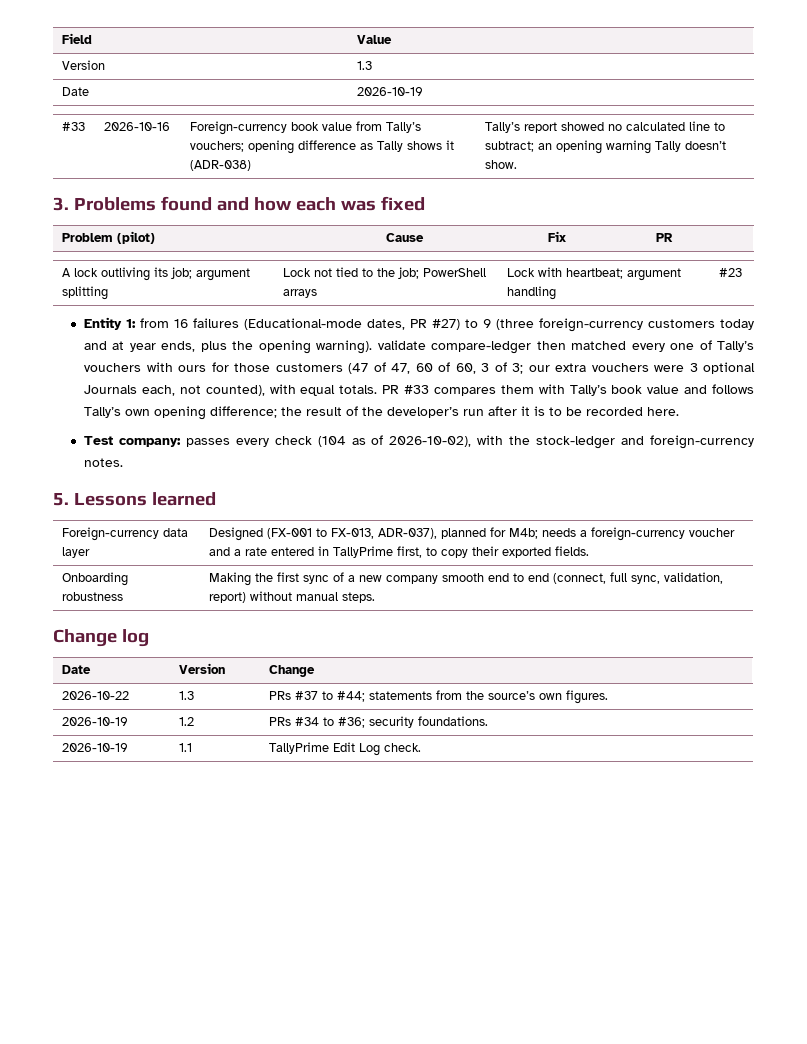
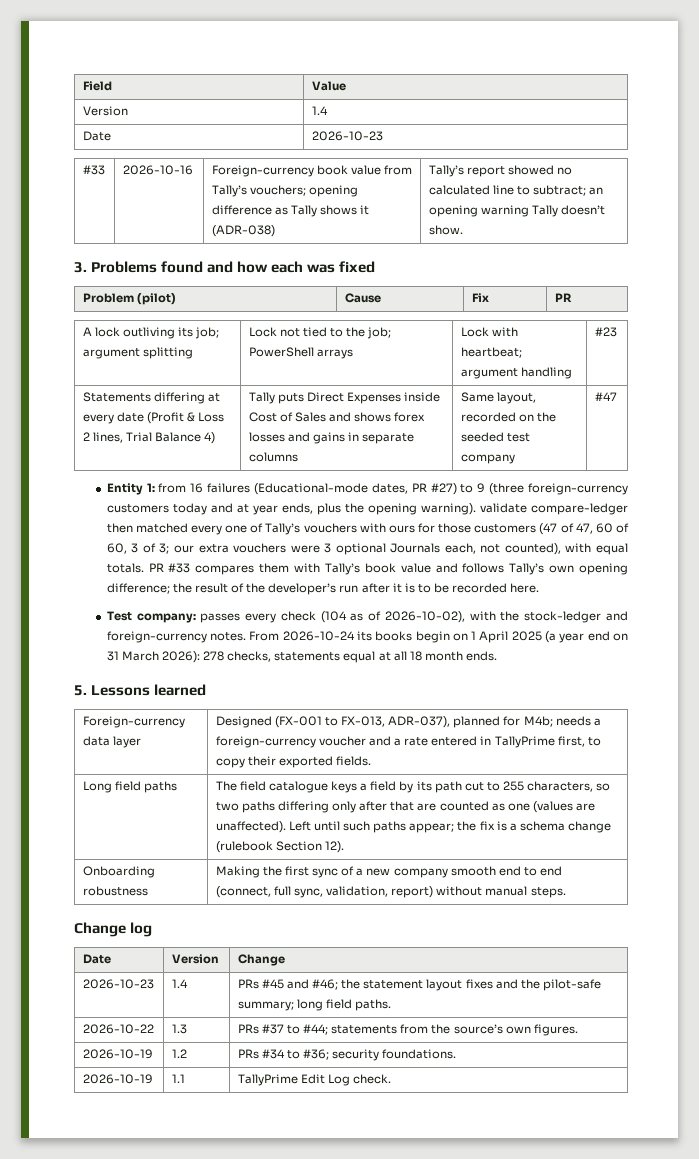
- Version | 1.3
- Date | 2026-10-19
+ Version | 1.4
+ Date | 2026-10-23
+ Statements differing at every date (Profit & Loss 2 lines, Trial Balance 4) | Tally puts Direct Expenses inside Cost of Sales and shows forex losses and gains in separate columns | Same layout, recorded on the seeded test company | #47
+ From 2026-10-24 its books begin on 1 April 2025 (a year end on 31 March 2026): 278 checks, statements equal at all 18 month ends.
+ Long field paths | The field catalogue keys a field by its path cut to 255 characters, so two paths differing only after that are counted as one (values are unaffected). Left until such paths appear; the fix is a schema change (rulebook Section 12).
+ 2026-10-23 | 1.4 | PRs #45 and #46; the statement layout fixes and the pilot-safe summary; long field paths.

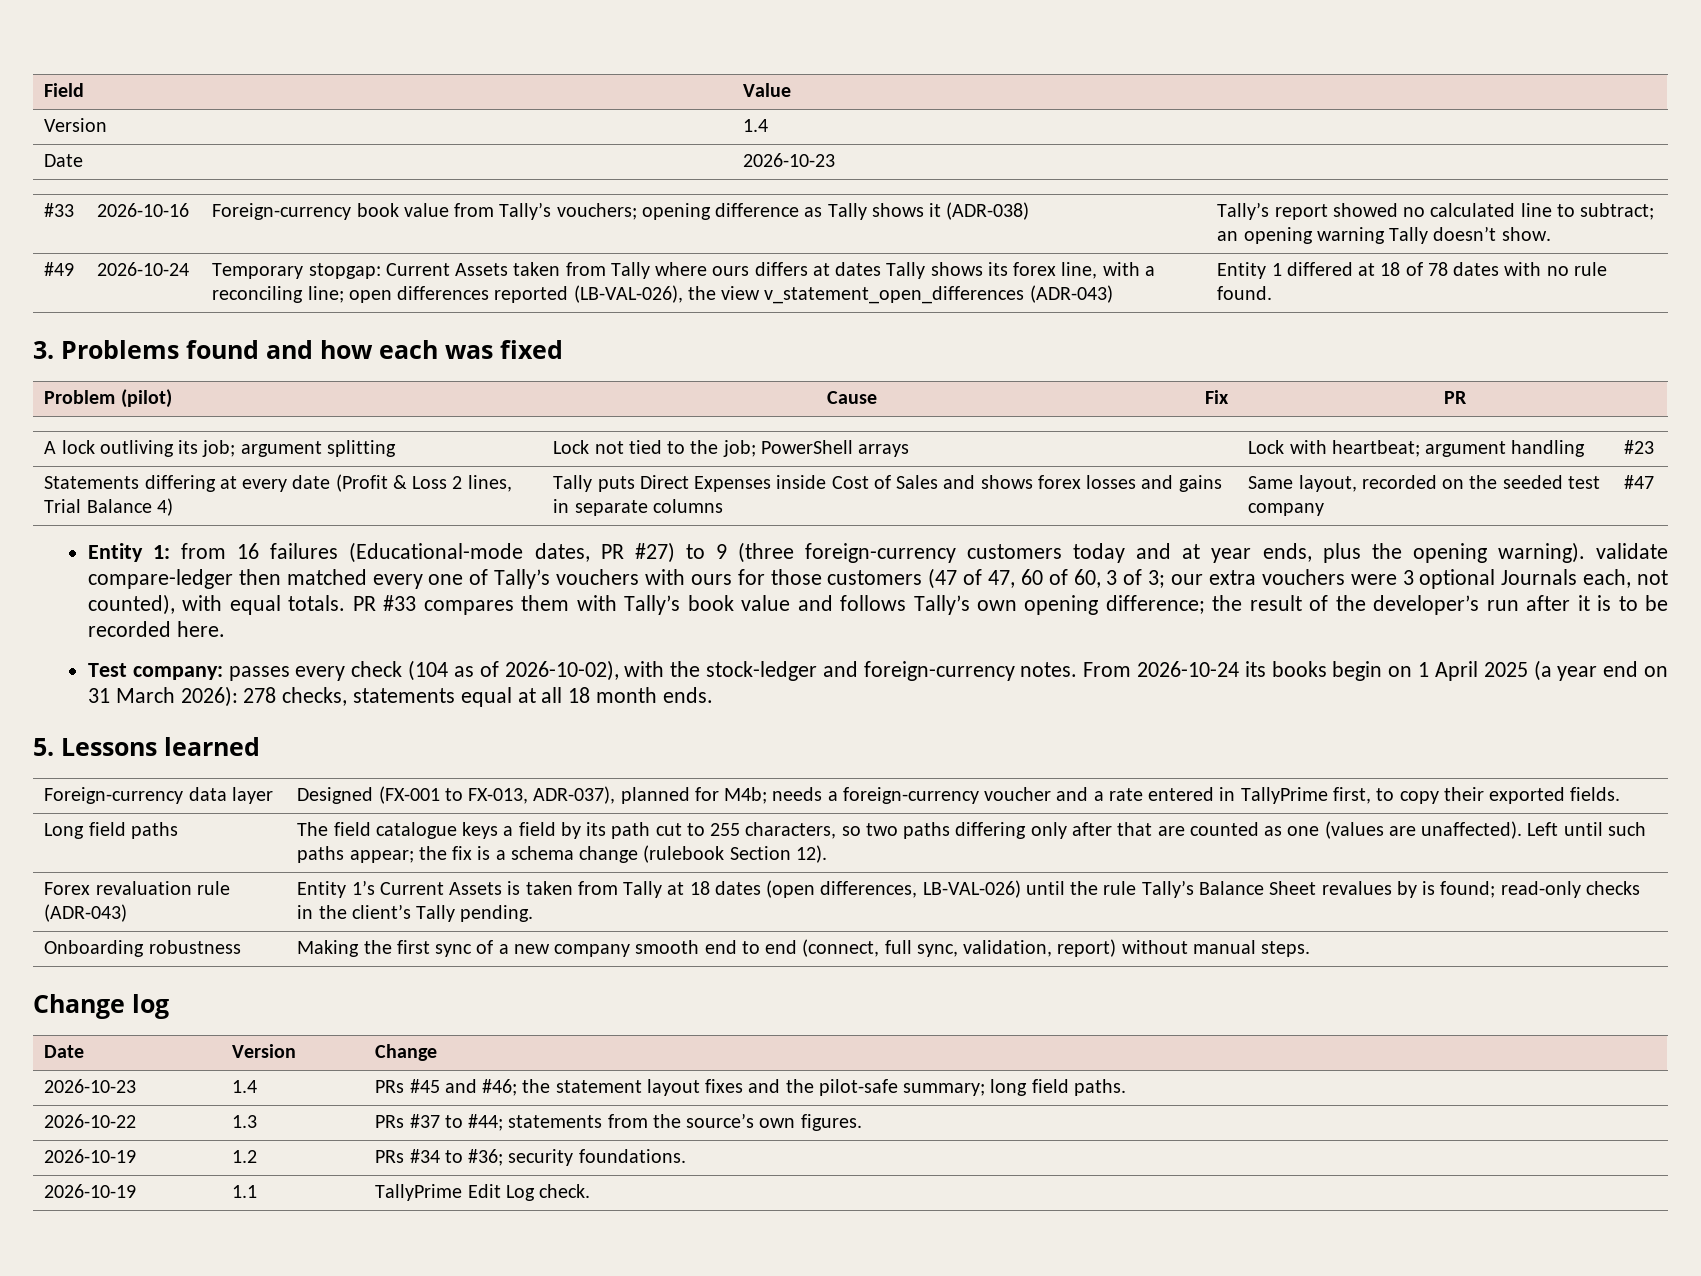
+ #49 | 2026-10-24 | Temporary stopgap: Current Assets taken from Tally where ours differs at dates Tally shows its forex line, with a reconciling line; open differences reported (LB-VAL-026), the view v_statement_open_differences (ADR-043) | Entity 1 differed at 18 of 78 dates with no rule found.
+ Forex revaluation rule (ADR-043) | Entity 1’s Current Assets is taken from Tally at 18 dates (open differences, LB-VAL-026) until the rule Tally’s Balance Sheet revalues by is found; read-only checks in the client’s Tally pending.

